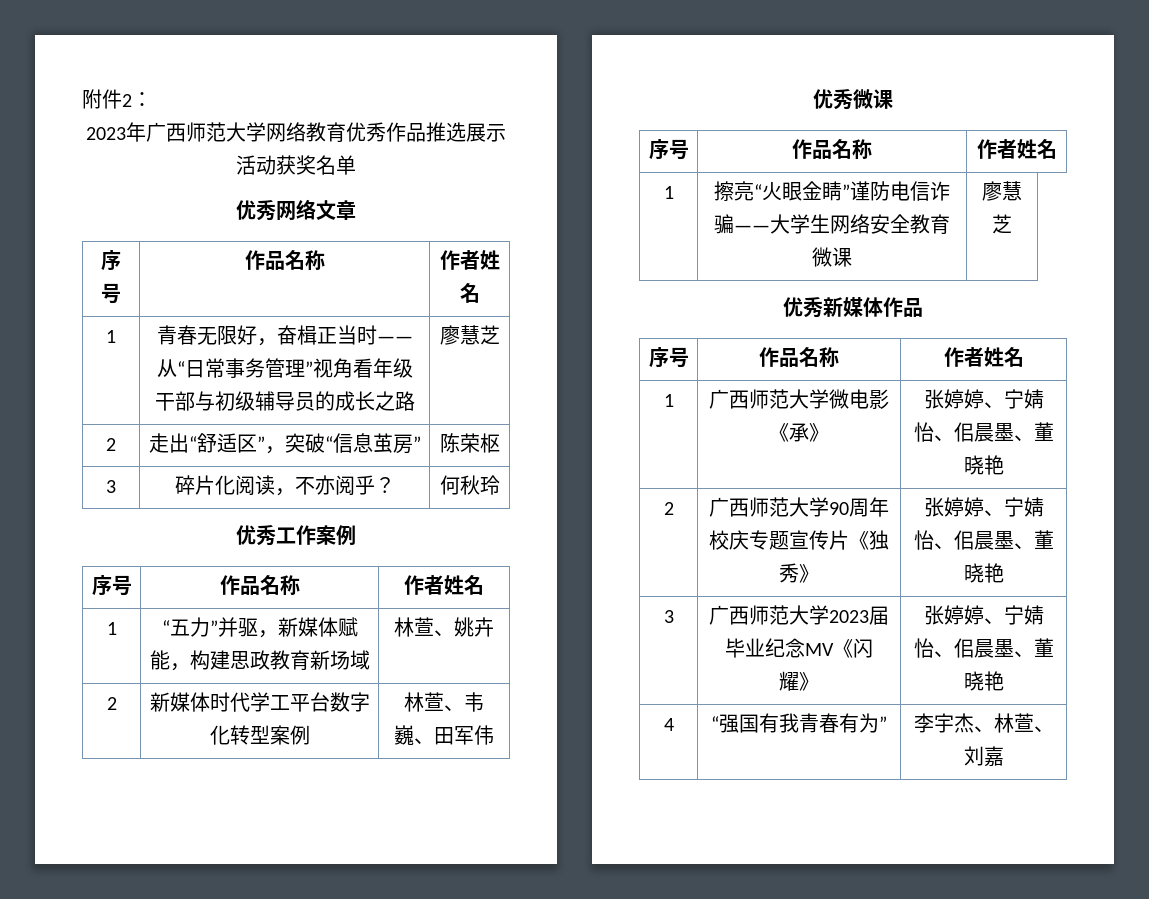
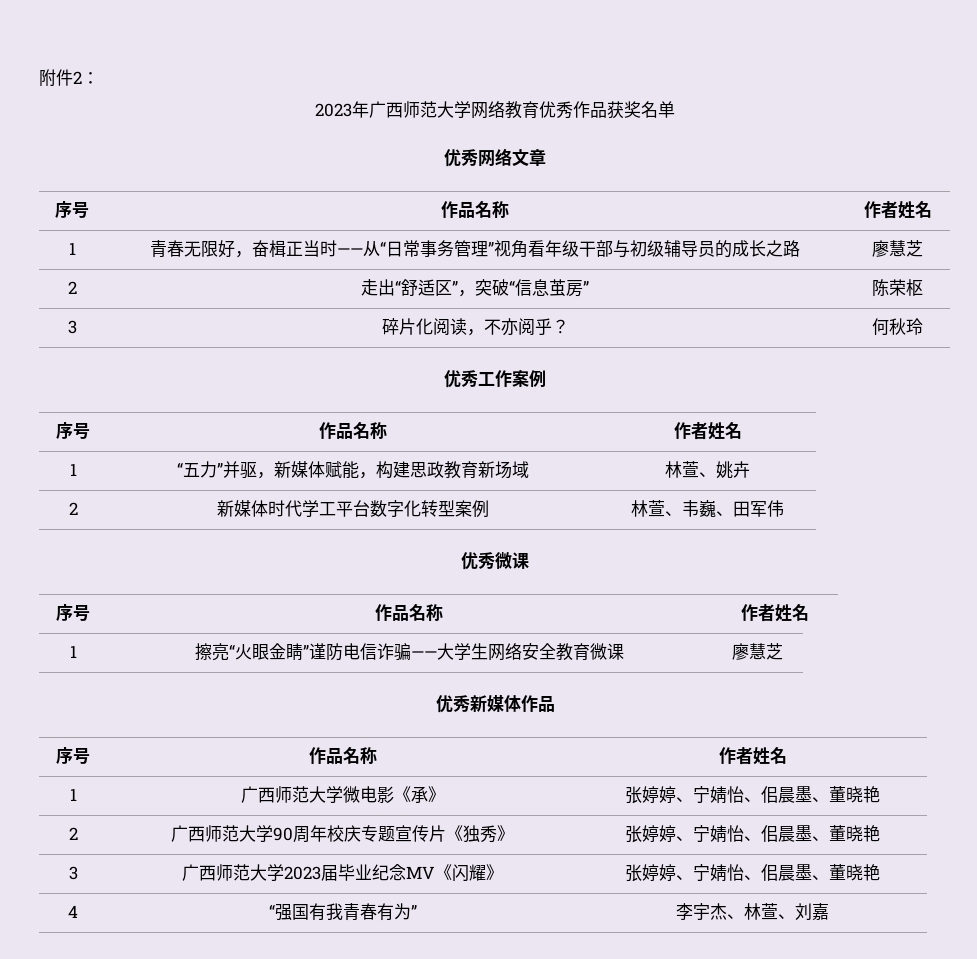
- 2023年广西师范大学网络教育优秀作品推选展示活动获奖名单
+ 2023年广西师范大学网络教育优秀作品获奖名单

